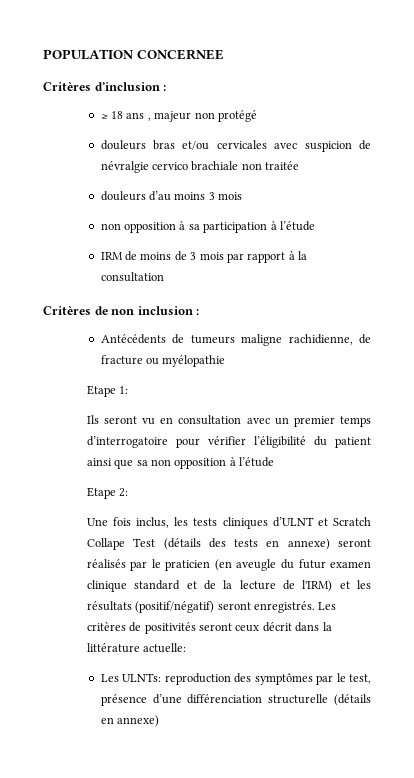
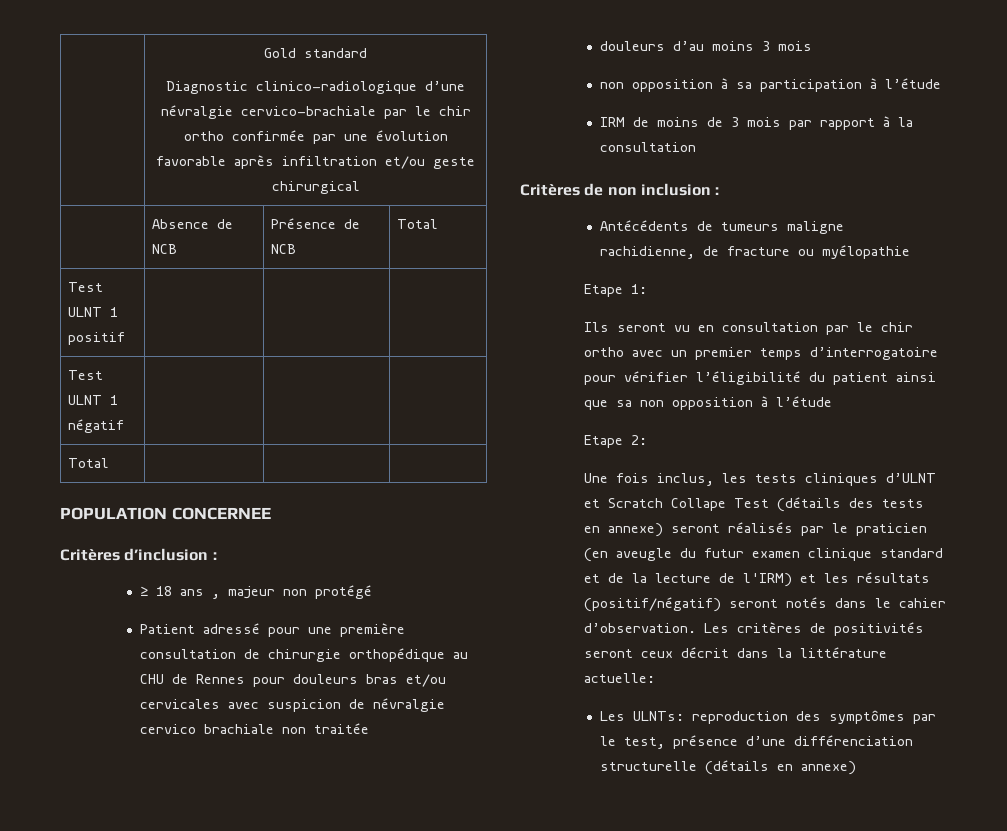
+ | Gold standard
+ Diagnostic clinico-radiologique d’une névralgie cervico-brachiale par le chir ortho confirmée par une évolution favorable après infiltration et/ou geste chirurgical
+ | Absence de NCB | Présence de NCB | Total
+ Test ULNT 1 positif | | |
+ Test ULNT 1 négatif | | |
+ Total | | |
- douleurs bras et/ou cervicales avec suspicion de névralgie cervico brachiale non traitée
+ Patient adressé pour une première consultation de chirurgie orthopédique au CHU de Rennes pour douleurs bras et/ou cervicales avec suspicion de névralgie cervico brachiale non traitée
- Ils seront vu en consultation avec un premier temps d’interrogatoire pour vérifier l’éligibilité du patient ainsi que sa non opposition à l’étude
+ Ils seront vu en consultation par le chir ortho avec un premier temps d’interrogatoire pour vérifier l’éligibilité du patient ainsi que sa non opposition à l’étude
- Une fois inclus, les tests cliniques d’ULNT et Scratch Collape Test (détails des tests en annexe) seront réalisés par le praticien (en aveugle du futur examen clinique standard et de la lecture de l'IRM) et les résultats (positif/négatif) seront enregistrés.
+ Une fois inclus, les tests cliniques d’ULNT et Scratch Collape Test (détails des tests en annexe) seront réalisés par le praticien (en aveugle du futur examen clinique standard et de la lecture de l'IRM) et les résultats (positif/négatif) seront notés dans le cahier d’observation.

